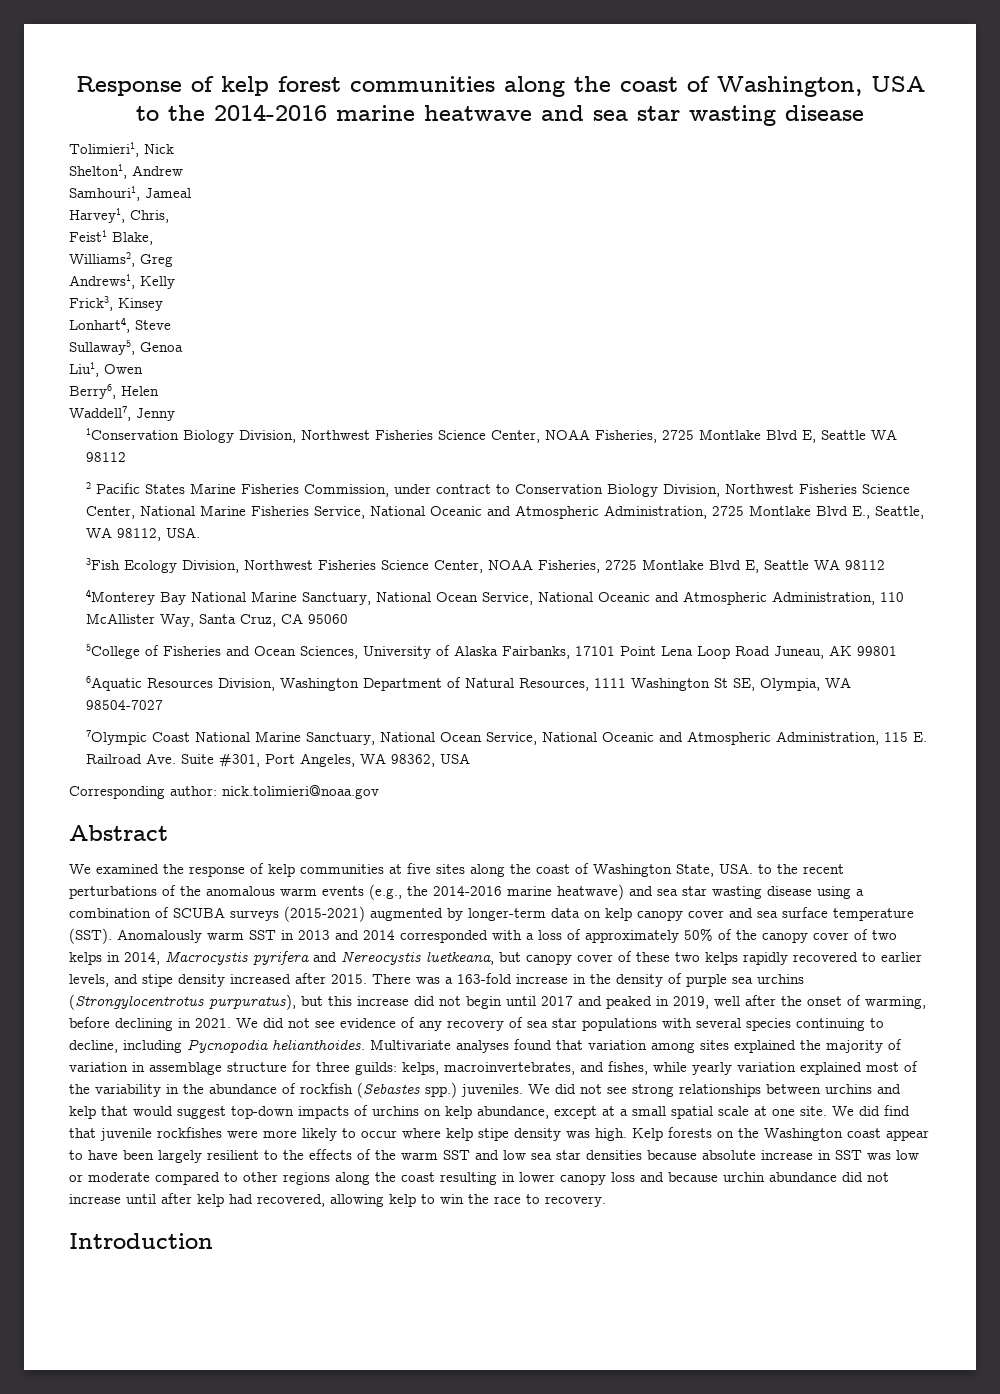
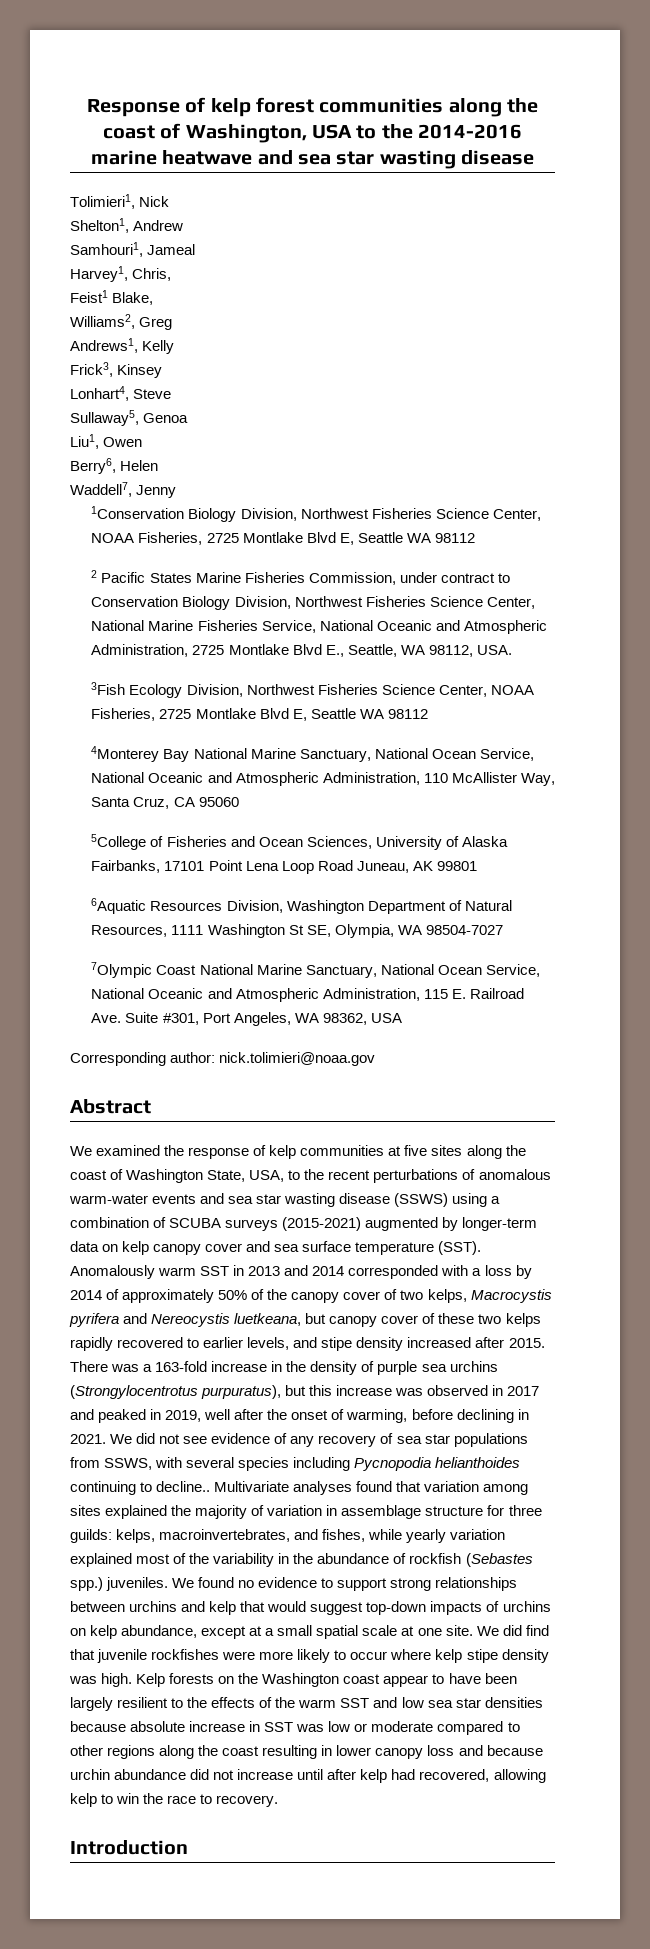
- We examined the response of kelp communities at five sites along the coast of Washington State, USA. to the recent perturbations of the anomalous warm events (e.g., the 2014-2016 marine heatwave) and sea star wasting disease using a combination of SCUBA surveys (2015-2021) augmented by longer-term data on kelp canopy cover and sea surface temperature (SST).
+ We examined the response of kelp communities at five sites along the coast of Washington State, USA, to the recent perturbations of anomalous warm-water events and sea star wasting disease (SSWS) using a combination of SCUBA surveys (2015-2021) augmented by longer-term data on kelp canopy cover and sea surface temperature (SST).
- Anomalously warm SST in 2013 and 2014 corresponded with a loss of approximately 50% of the canopy cover of two kelps in 2014, Macrocystis pyrifera and Nereocystis luetkeana, but canopy cover of these two kelps rapidly recovered to earlier levels, and stipe density increased after 2015.
+ Anomalously warm SST in 2013 and 2014 corresponded with a loss by 2014 of approximately 50% of the canopy cover of two kelps, Macrocystis pyrifera and Nereocystis luetkeana, but canopy cover of these two kelps rapidly recovered to earlier levels, and stipe density increased after 2015.
- There was a 163-fold increase in the density of purple sea urchins (Strongylocentrotus purpuratus), but this increase did not begin until 2017 and peaked in 2019, well after the onset of warming, before declining in 2021.
+ There was a 163-fold increase in the density of purple sea urchins (Strongylocentrotus purpuratus), but this increase was observed in 2017 and peaked in 2019, well after the onset of warming, before declining in 2021.
- We did not see evidence of any recovery of sea star populations with several species continuing to decline, including Pycnopodia helianthoides.
+ We did not see evidence of any recovery of sea star populations from SSWS, with several species including Pycnopodia helianthoides continuing to decline..
- We did not see strong relationships between urchins and kelp that would suggest top-down impacts of urchins on kelp abundance, except at a small spatial scale at one site.
+ We found no evidence to support strong relationships between urchins and kelp that would suggest top-down impacts of urchins on kelp abundance, except at a small spatial scale at one site.

